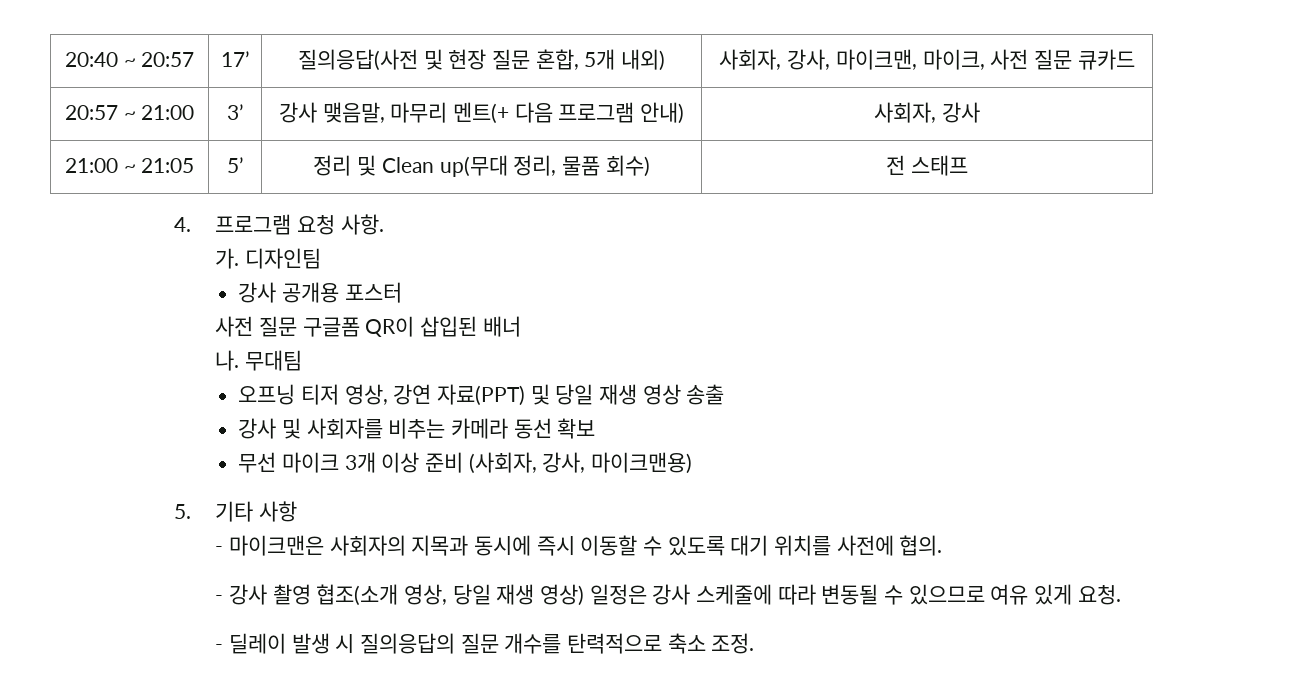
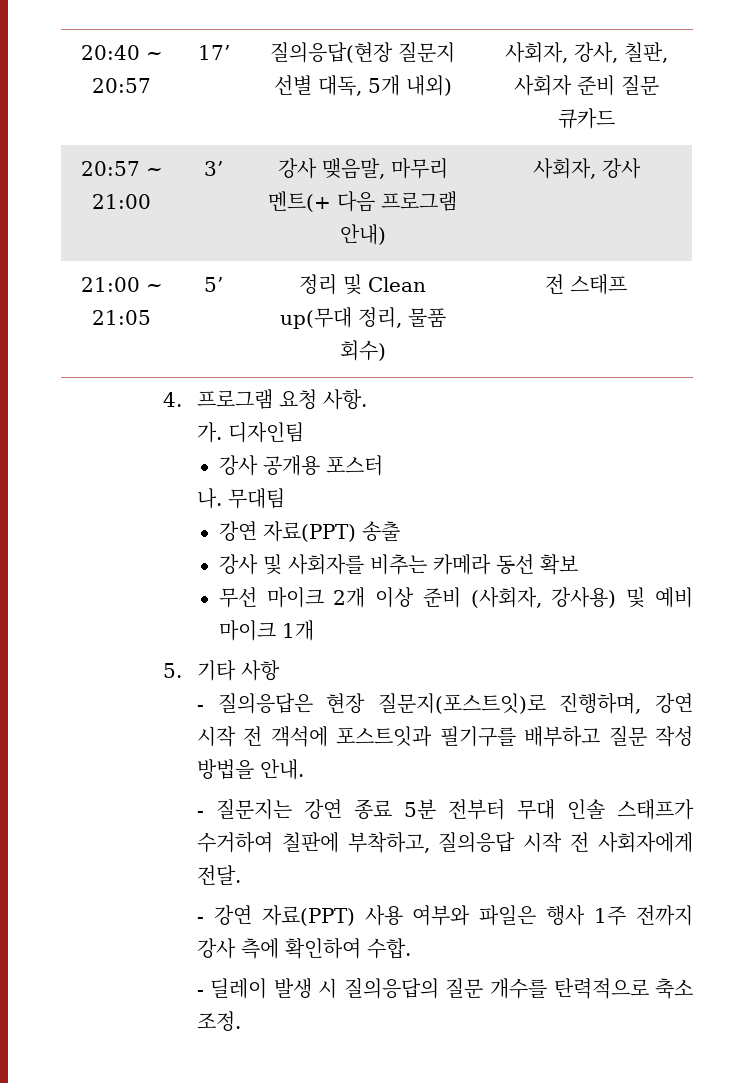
- 20:40 ~ 20:57 | 17’ | 질의응답(사전 및 현장 질문 혼합, 5개 내외) | 사회자, 강사, 마이크맨, 마이크, 사전 질문 큐카드
+ 20:40 ~ 20:57 | 17’ | 질의응답(현장 질문지 선별 대독, 5개 내외) | 사회자, 강사, 칠판, 사회자 준비 질문 큐카드
- 사전 질문 구글폼 QR이 삽입된 배너
  나. 무대팀
- 오프닝 티저 영상, 강연 자료(PPT) 및 당일 재생 영상 송출
+ 강연 자료(PPT) 송출
- 무선 마이크 3개 이상 준비 (사회자, 강사, 마이크맨용)
+ 무선 마이크 2개 이상 준비 (사회자, 강사용) 및 예비 마이크 1개
- - 마이크맨은 사회자의 지목과 동시에 즉시 이동할 수 있도록 대기 위치를 사전에 협의.
- - 강사 촬영 협조(소개 영상, 당일 재생 영상) 일정은 강사 스케줄에 따라 변동될 수 있으므로 여유 있게 요청.
+ - 질의응답은 현장 질문지(포스트잇)로 진행하며, 강연 시작 전 객석에 포스트잇과 필기구를 배부하고 질문 작성 방법을 안내.
+ - 질문지는 강연 종료 5분 전부터 무대 인솔 스태프가 수거하여 칠판에 부착하고, 질의응답 시작 전 사회자에게 전달.
+ - 강연 자료(PPT) 사용 여부와 파일은 행사 1주 전까지 강사 측에 확인하여 수합.

